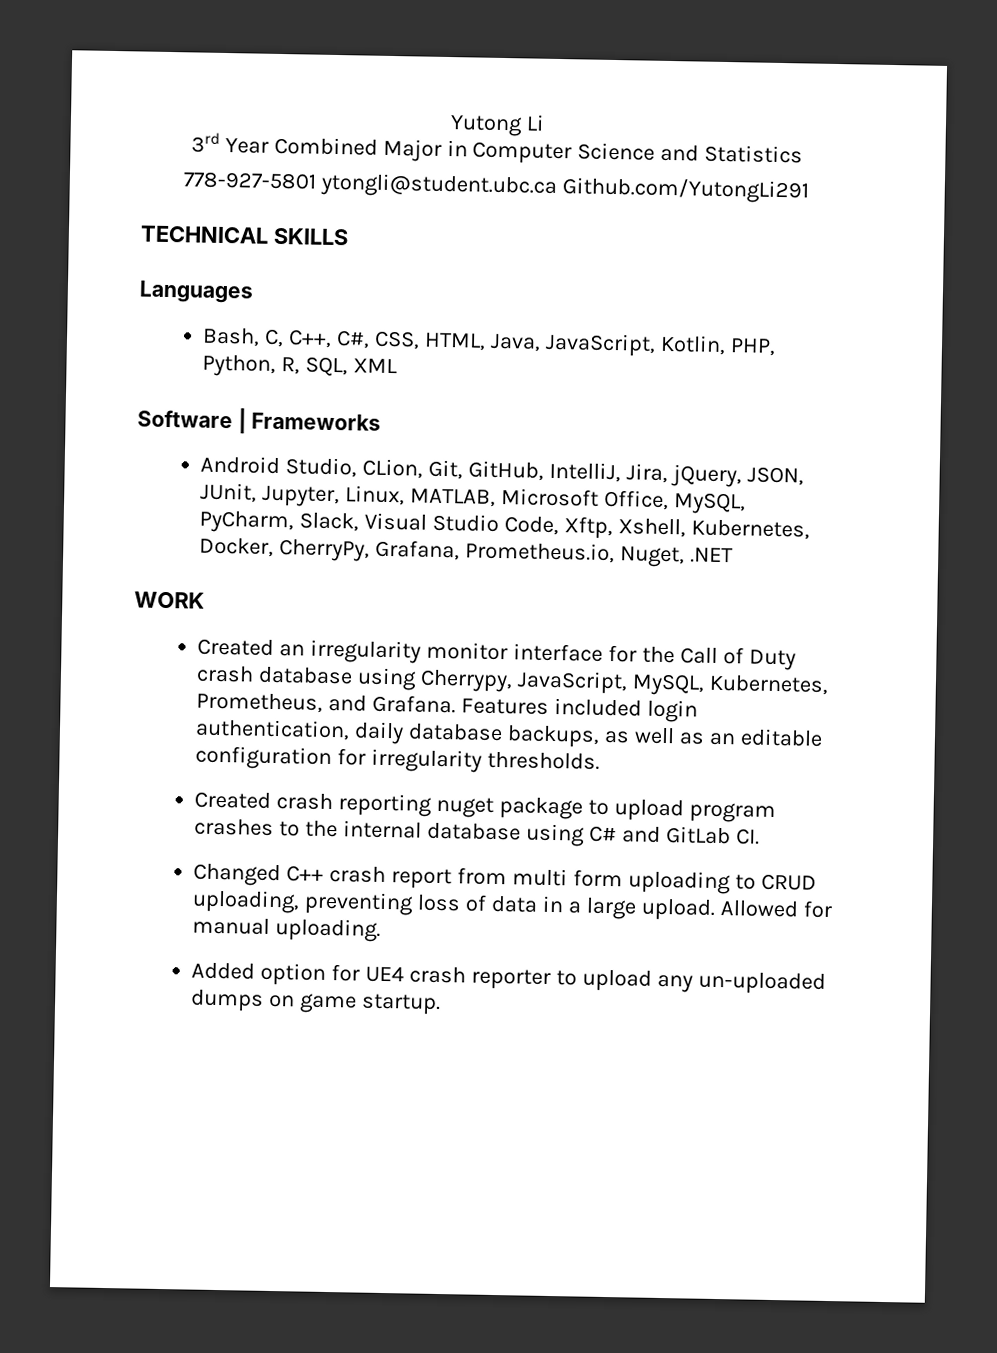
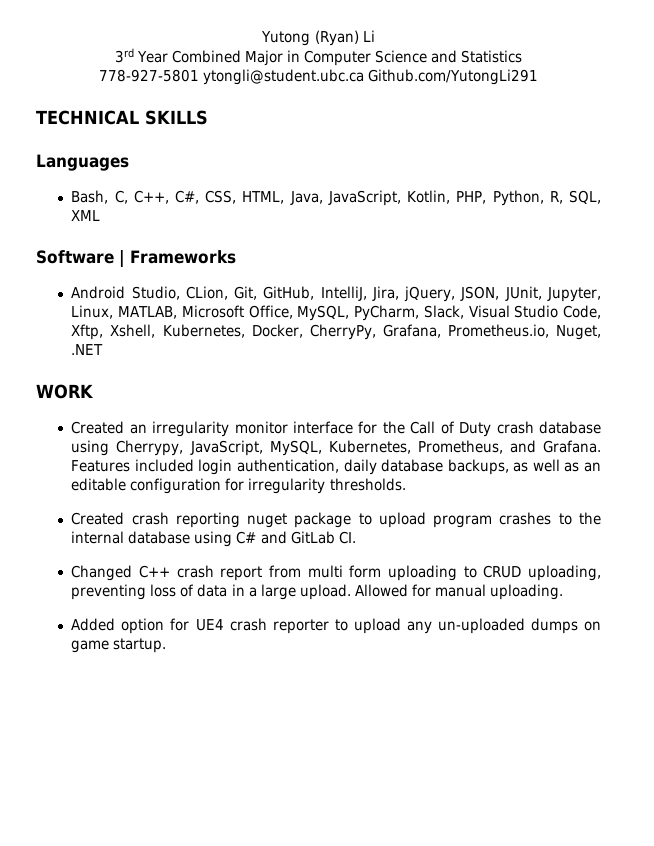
- Yutong Li
+ Yutong (Ryan) Li

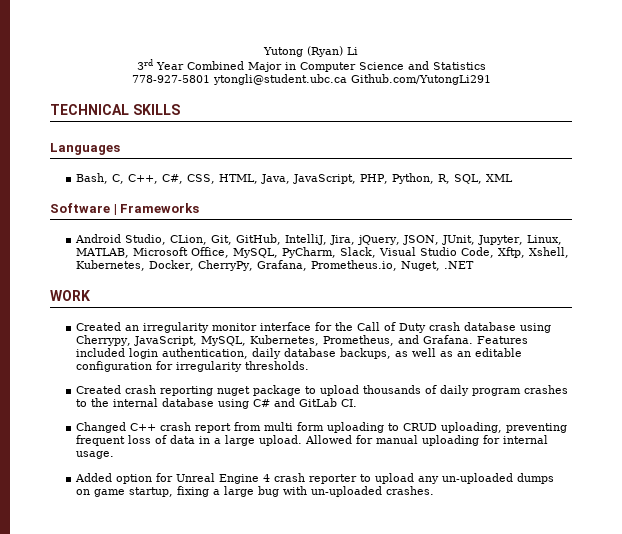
- Bash, C, C++, C#, CSS, HTML, Java, JavaScript, Kotlin, PHP, Python, R, SQL, XML
+ Bash, C, C++, C#, CSS, HTML, Java, JavaScript, PHP, Python, R, SQL, XML
- Created crash reporting nuget package to upload program crashes to the internal database using C# and GitLab CI.
+ Created crash reporting nuget package to upload thousands of daily program crashes to the internal database using C# and GitLab CI.
- Changed C++ crash report from multi form uploading to CRUD uploading, preventing loss of data in a large upload.
+ Changed C++ crash report from multi form uploading to CRUD uploading, preventing frequent loss of data in a large upload.
- Allowed for manual uploading.
+ Allowed for manual uploading for internal usage.
- Added option for UE4 crash reporter to upload any un-uploaded dumps on game startup.
+ Added option for Unreal Engine 4 crash reporter to upload any un-uploaded dumps on game startup, fixing a large bug with un-uploaded crashes.

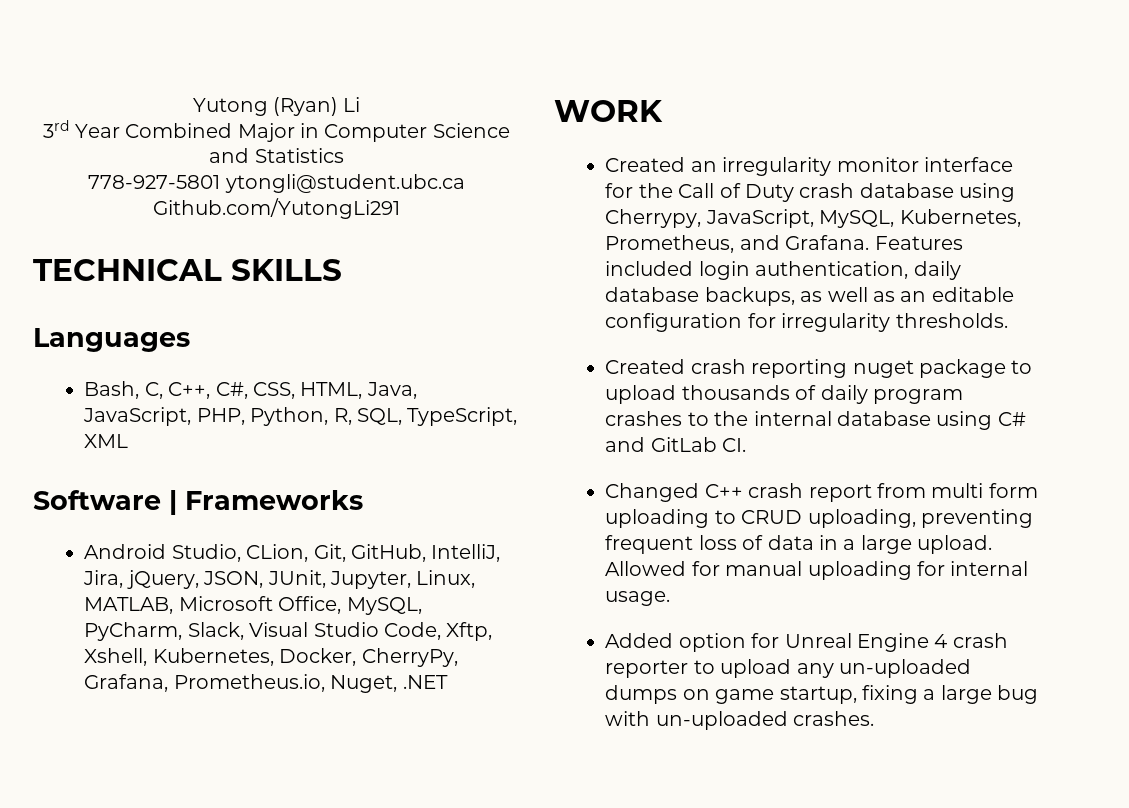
- Bash, C, C++, C#, CSS, HTML, Java, JavaScript, PHP, Python, R, SQL, XML
+ Bash, C, C++, C#, CSS, HTML, Java, JavaScript, PHP, Python, R, SQL, TypeScript, XML

